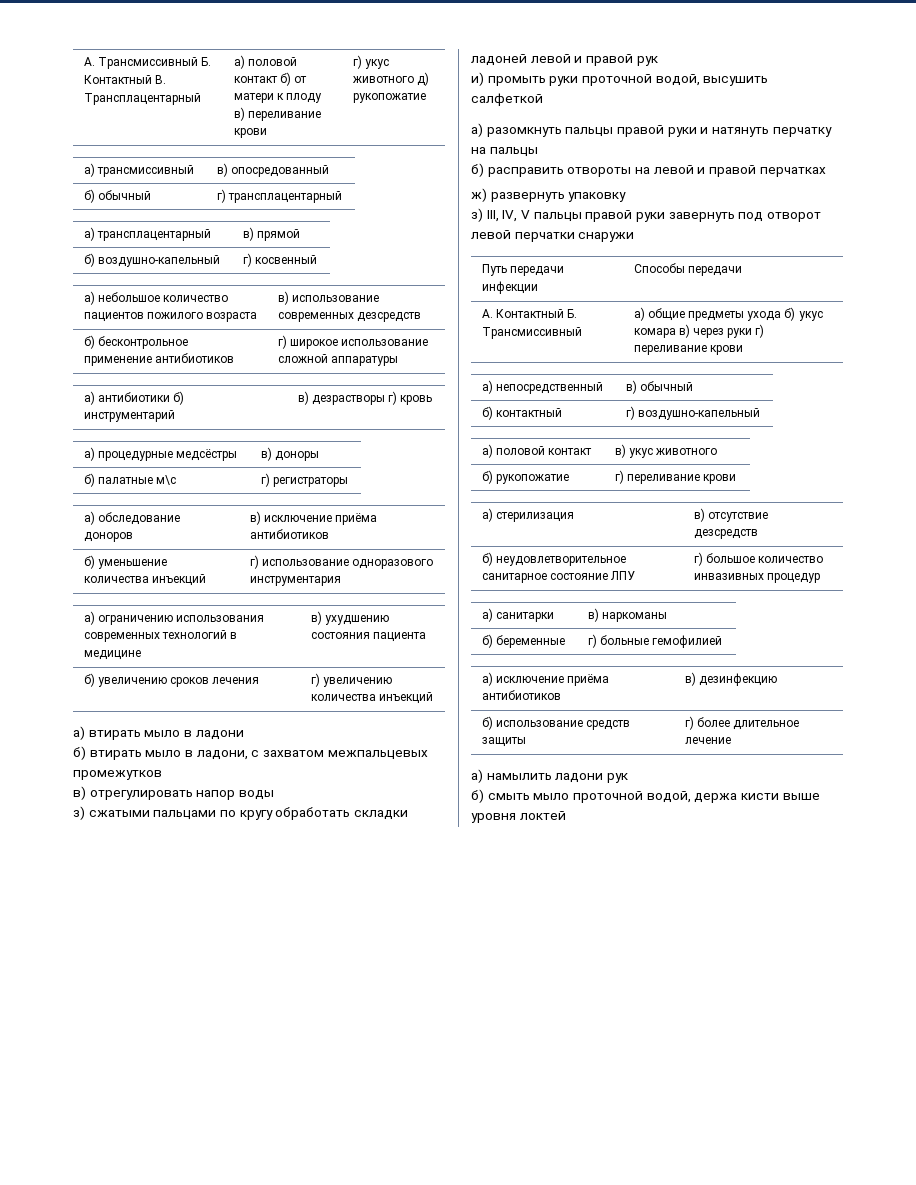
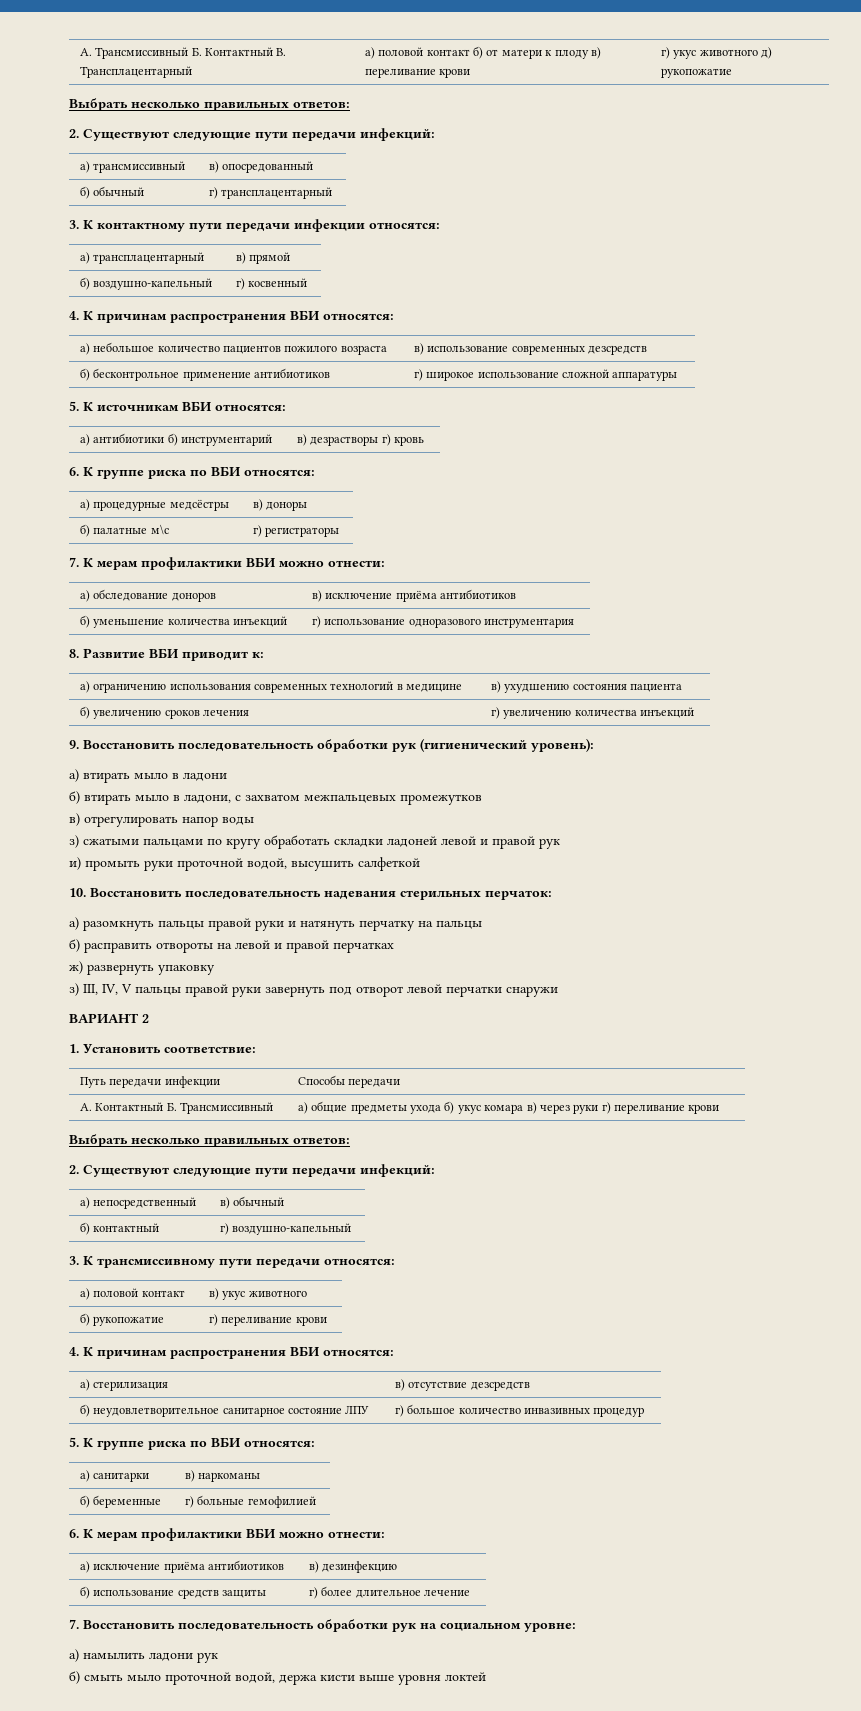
  А. Трансмиссивный Б. Контактный В. Трансплацентарный | а) половой контакт б) от матери к плоду в) переливание крови | г) укус животного д) рукопожатие
+ Выбрать несколько правильных ответов:
+ 2. Существуют следующие пути передачи инфекций:
+ 3. К контактному пути передачи инфекции относятся:
  б) воздушно-капельный | г) косвенный
+ 4. К причинам распространения ВБИ относятся:
+ 5. К источникам ВБИ относятся:
+ 6. К группе риска по ВБИ относятся:
+ 7. К мерам профилактики ВБИ можно отнести:
+ 8. Развитие ВБИ приводит к:
+ 9. Восстановить последовательность обработки рук (гигиенический уровень):
+ 10. Восстановить последовательность надевания стерильных перчаток:
+ ВАРИАНТ 2
+ 1. Установить соответствие:
  А. Контактный Б. Трансмиссивный | а) общие предметы ухода б) укус комара в) через руки г) переливание крови
+ Выбрать несколько правильных ответов:
+ 2. Существуют следующие пути передачи инфекций:
+ 3. К трансмиссивному пути передачи относятся:
  б) рукопожатие | г) переливание крови
+ 4. К причинам распространения ВБИ относятся:
+ 5. К группе риска по ВБИ относятся:
+ 6. К мерам профилактики ВБИ можно отнести:
+ 7. Восстановить последовательность обработки рук на социальном уровне:

